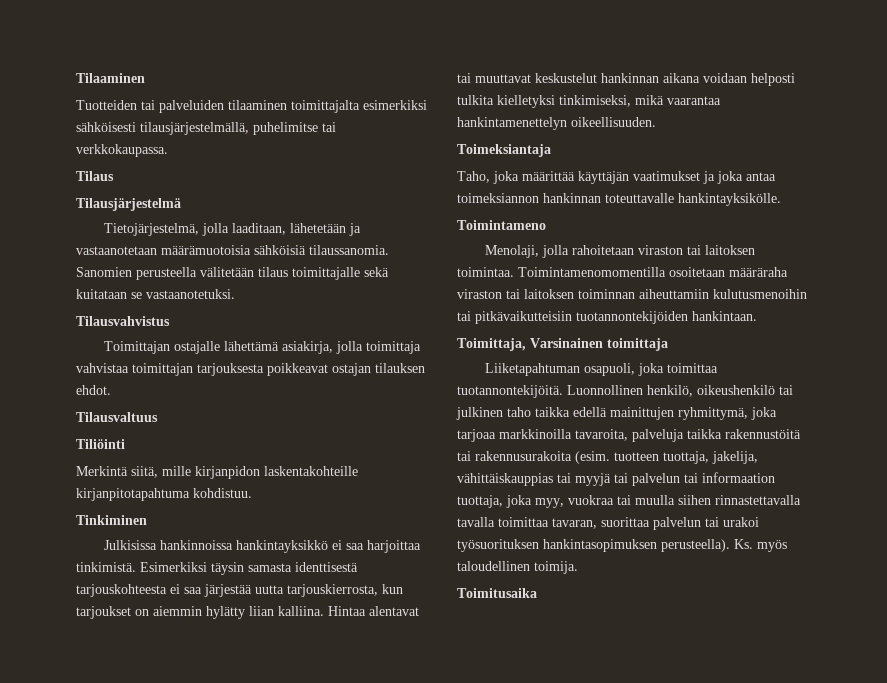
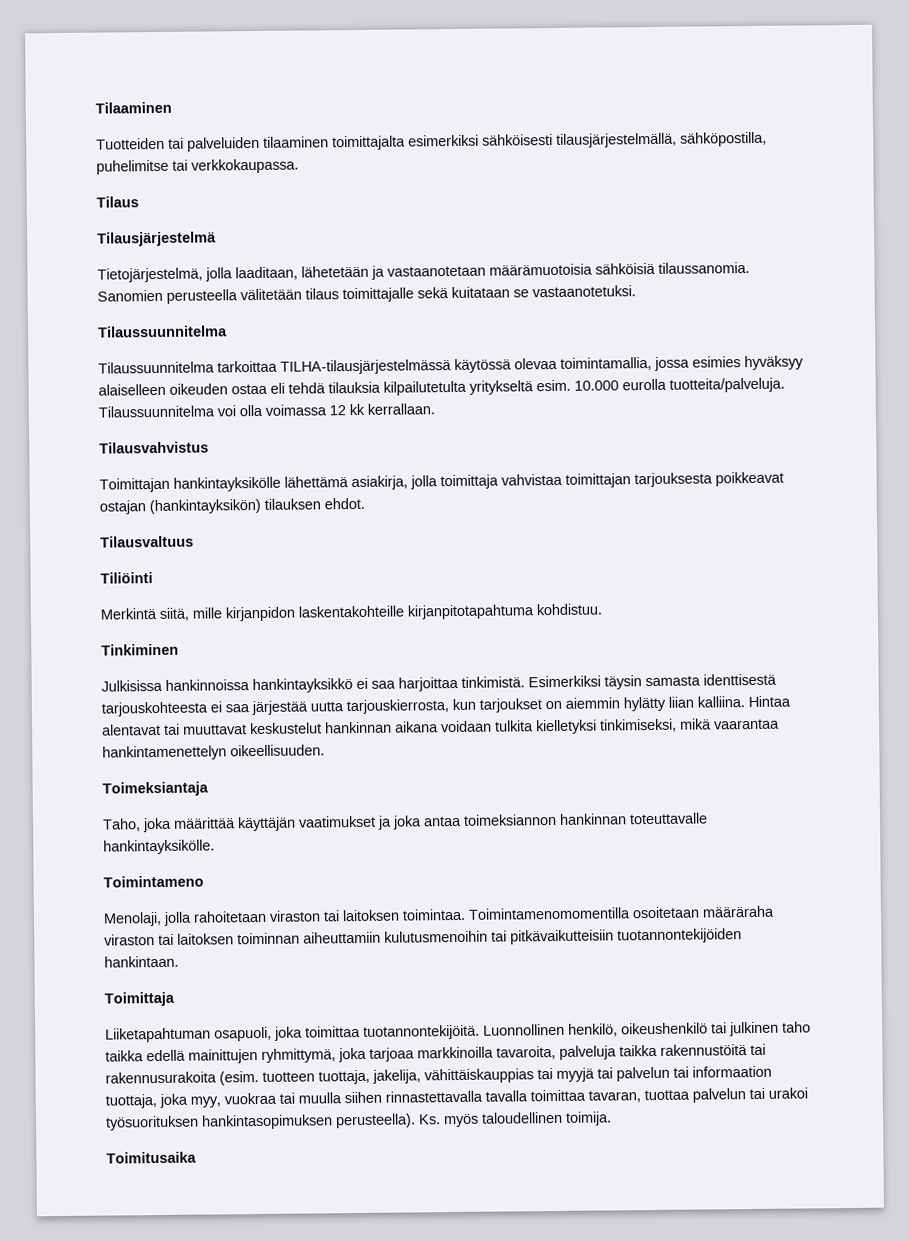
- Tuotteiden tai palveluiden tilaaminen toimittajalta esimerkiksi sähköisesti tilausjärjestelmällä, puhelimitse tai verkkokaupassa.
+ Tuotteiden tai palveluiden tilaaminen toimittajalta esimerkiksi sähköisesti tilausjärjestelmällä, sähköpostilla, puhelimitse tai verkkokaupassa.
  Sanomien perusteella välitetään tilaus toimittajalle sekä kuitataan se vastaanotetuksi.
+ Tilaussuunnitelma
+ Tilaussuunnitelma tarkoittaa TILHA-tilausjärjestelmässä käytössä olevaa toimintamallia, jossa esimies hyväksyy alaiselleen oikeuden ostaa eli tehdä tilauksia kilpailutetulta yritykseltä esim. 10.000 eurolla tuotteita/palveluja. Tilaussuunnitelma voi olla voimassa 12 kk kerrallaan.
- Toimittajan ostajalle lähettämä asiakirja, jolla toimittaja vahvistaa toimittajan tarjouksesta poikkeavat ostajan tilauksen ehdot.
+ Toimittajan hankintayksikölle lähettämä asiakirja, jolla toimittaja vahvistaa toimittajan tarjouksesta poikkeavat ostajan (hankintayksikön) tilauksen ehdot.
- Hintaa alentavat tai muuttavat keskustelut hankinnan aikana voidaan helposti tulkita kielletyksi tinkimiseksi, mikä vaarantaa hankintamenettelyn oikeellisuuden.
+ Hintaa alentavat tai muuttavat keskustelut hankinnan aikana voidaan tulkita kielletyksi tinkimiseksi, mikä vaarantaa hankintamenettelyn oikeellisuuden.
- Toimittaja, Varsinainen toimittaja
+ Toimittaja
- Luonnollinen henkilö, oikeushenkilö tai julkinen taho taikka edellä mainittujen ryhmittymä, joka tarjoaa markkinoilla tavaroita, palveluja taikka rakennustöitä tai rakennusurakoita (esim. tuotteen tuottaja, jakelija, vähittäiskauppias tai myyjä tai palvelun tai informaation tuottaja, joka myy, vuokraa tai muulla siihen rinnastettavalla tavalla toimittaa tavaran, suorittaa palvelun tai urakoi työsuorituksen hankintasopimuksen perusteella).
+ Luonnollinen henkilö, oikeushenkilö tai julkinen taho taikka edellä mainittujen ryhmittymä, joka tarjoaa markkinoilla tavaroita, palveluja taikka rakennustöitä tai rakennusurakoita (esim. tuotteen tuottaja, jakelija, vähittäiskauppias tai myyjä tai palvelun tai informaation tuottaja, joka myy, vuokraa tai muulla siihen rinnastettavalla tavalla toimittaa tavaran, tuottaa palvelun tai urakoi työsuorituksen hankintasopimuksen perusteella).

